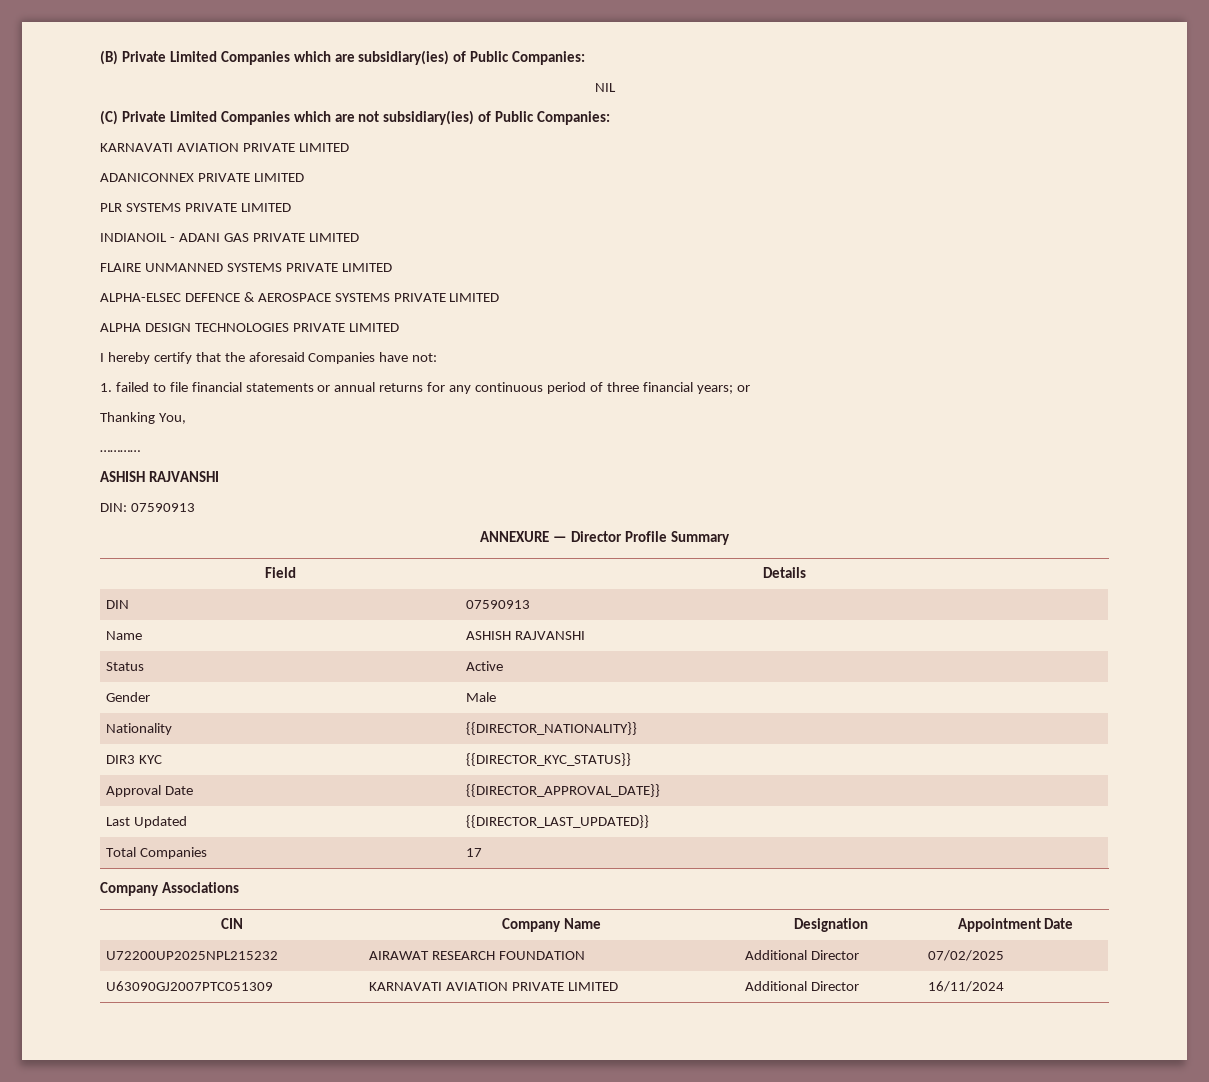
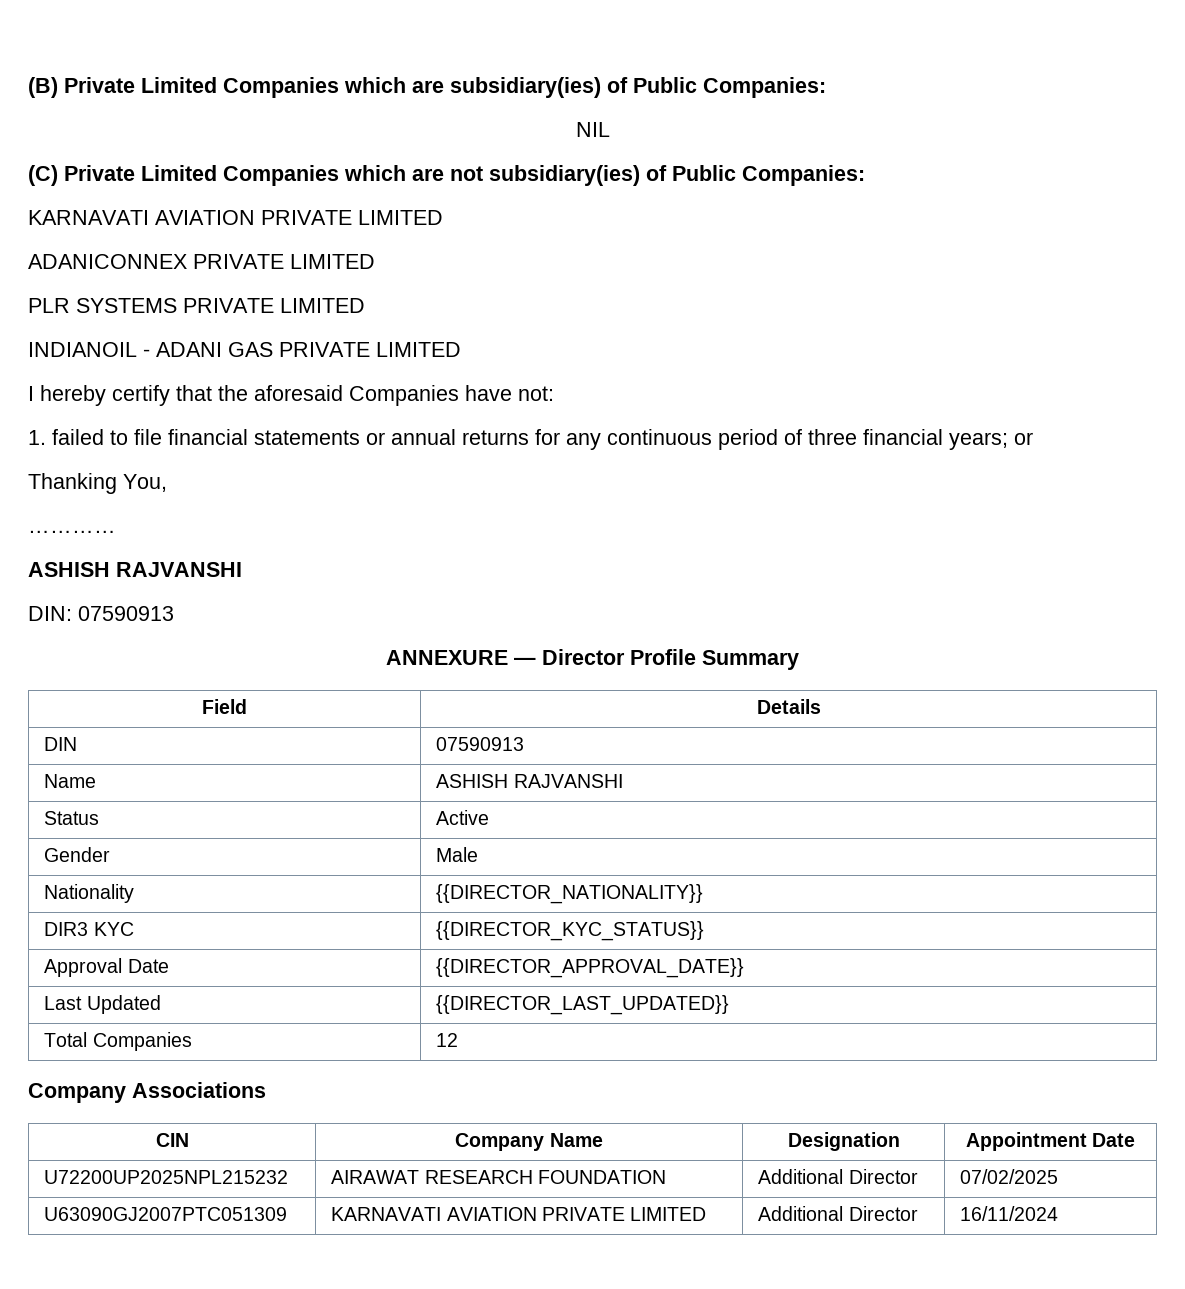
- FLAIRE UNMANNED SYSTEMS PRIVATE LIMITED
- ALPHA-ELSEC DEFENCE & AEROSPACE SYSTEMS PRIVATE LIMITED
- ALPHA DESIGN TECHNOLOGIES PRIVATE LIMITED
- Total Companies | 17
+ Total Companies | 12

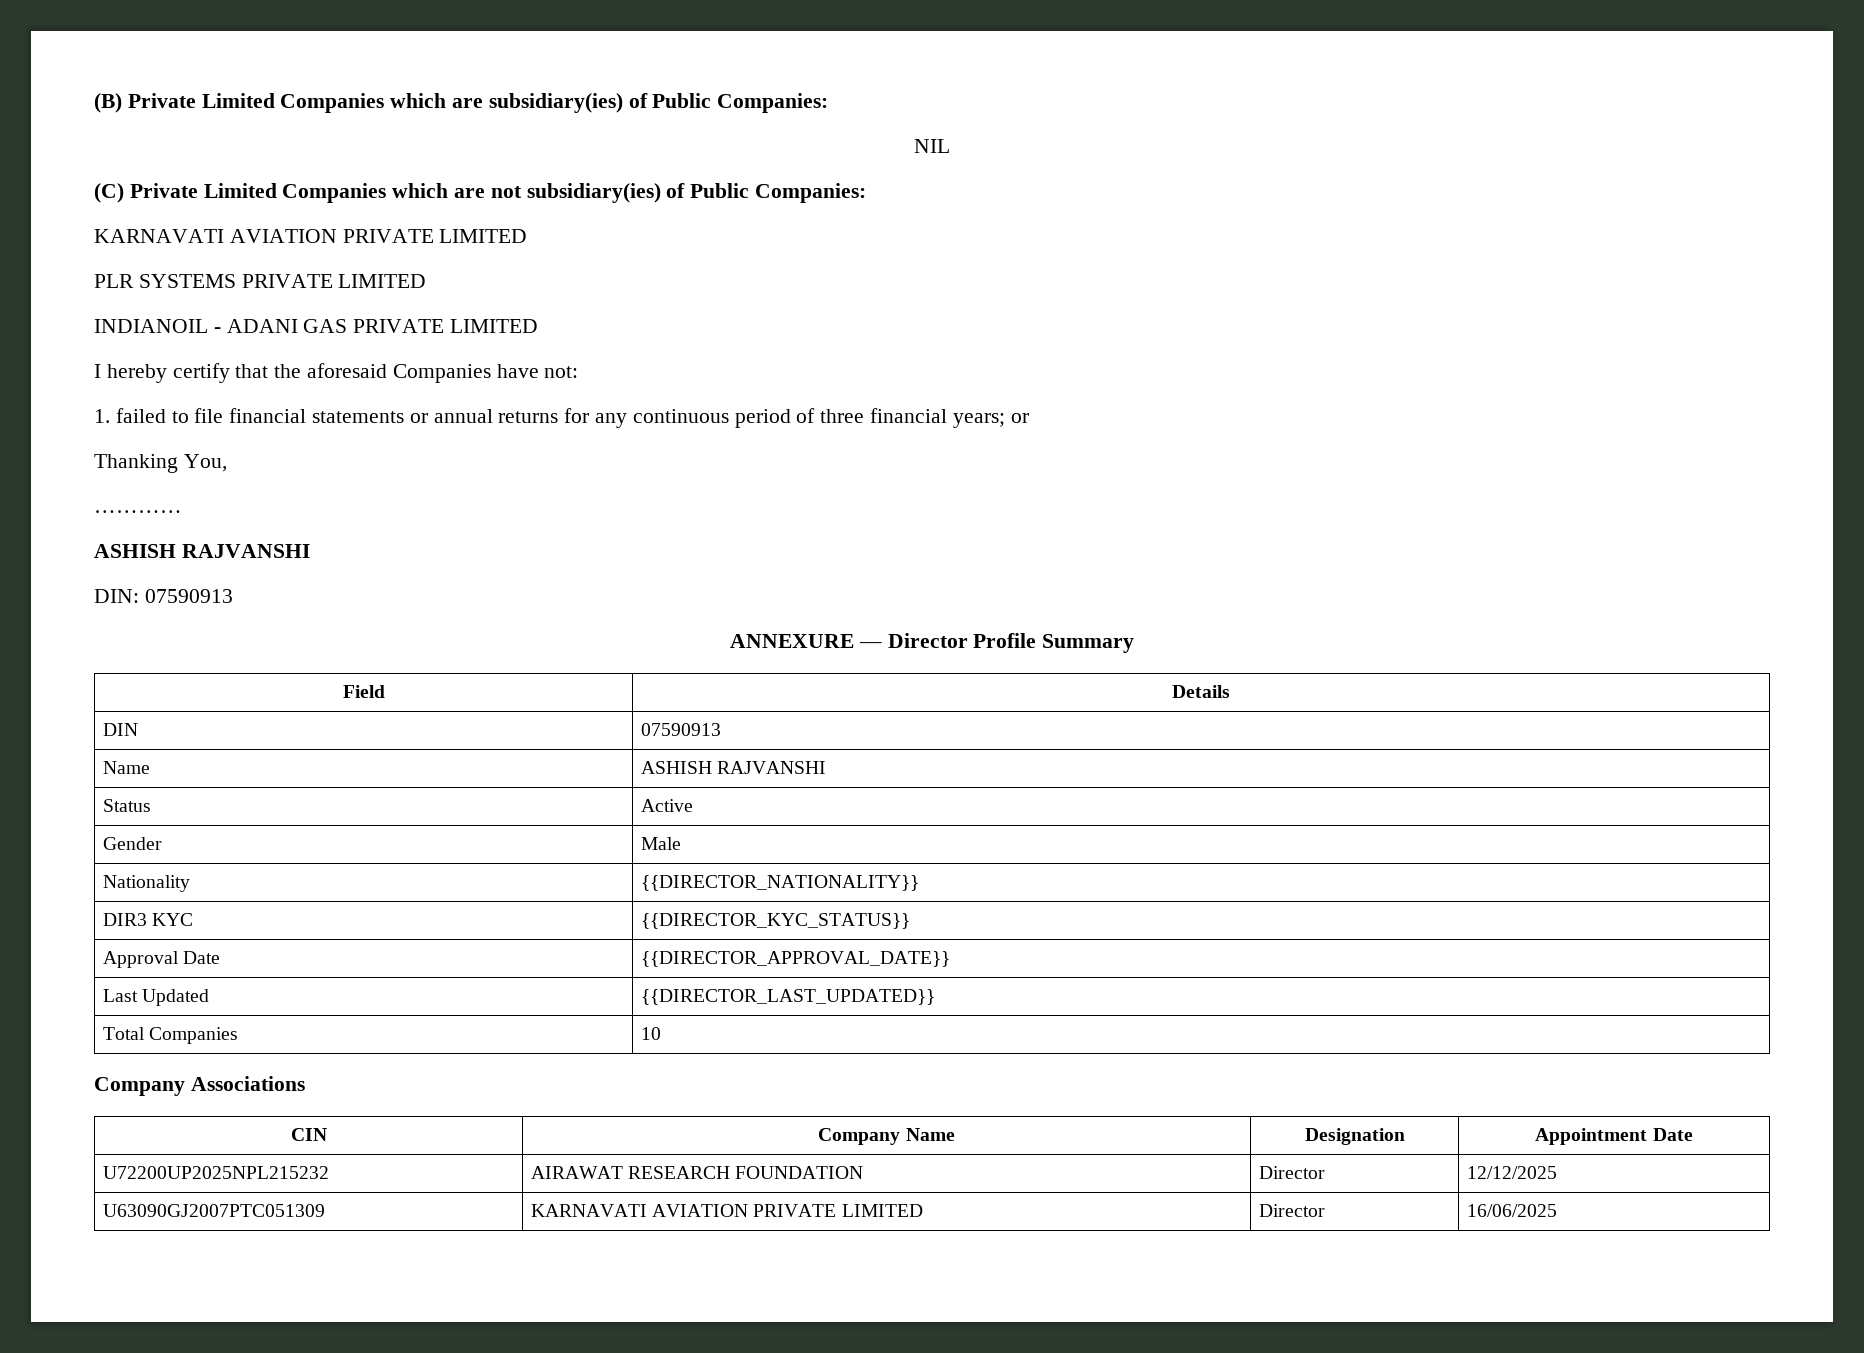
- ADANICONNEX PRIVATE LIMITED
- Total Companies | 12
+ Total Companies | 10
- U72200UP2025NPL215232 | AIRAWAT RESEARCH FOUNDATION | Additional Director | 07/02/2025
+ U72200UP2025NPL215232 | AIRAWAT RESEARCH FOUNDATION | Director | 12/12/2025
- U63090GJ2007PTC051309 | KARNAVATI AVIATION PRIVATE LIMITED | Additional Director | 16/11/2024
+ U63090GJ2007PTC051309 | KARNAVATI AVIATION PRIVATE LIMITED | Director | 16/06/2025

